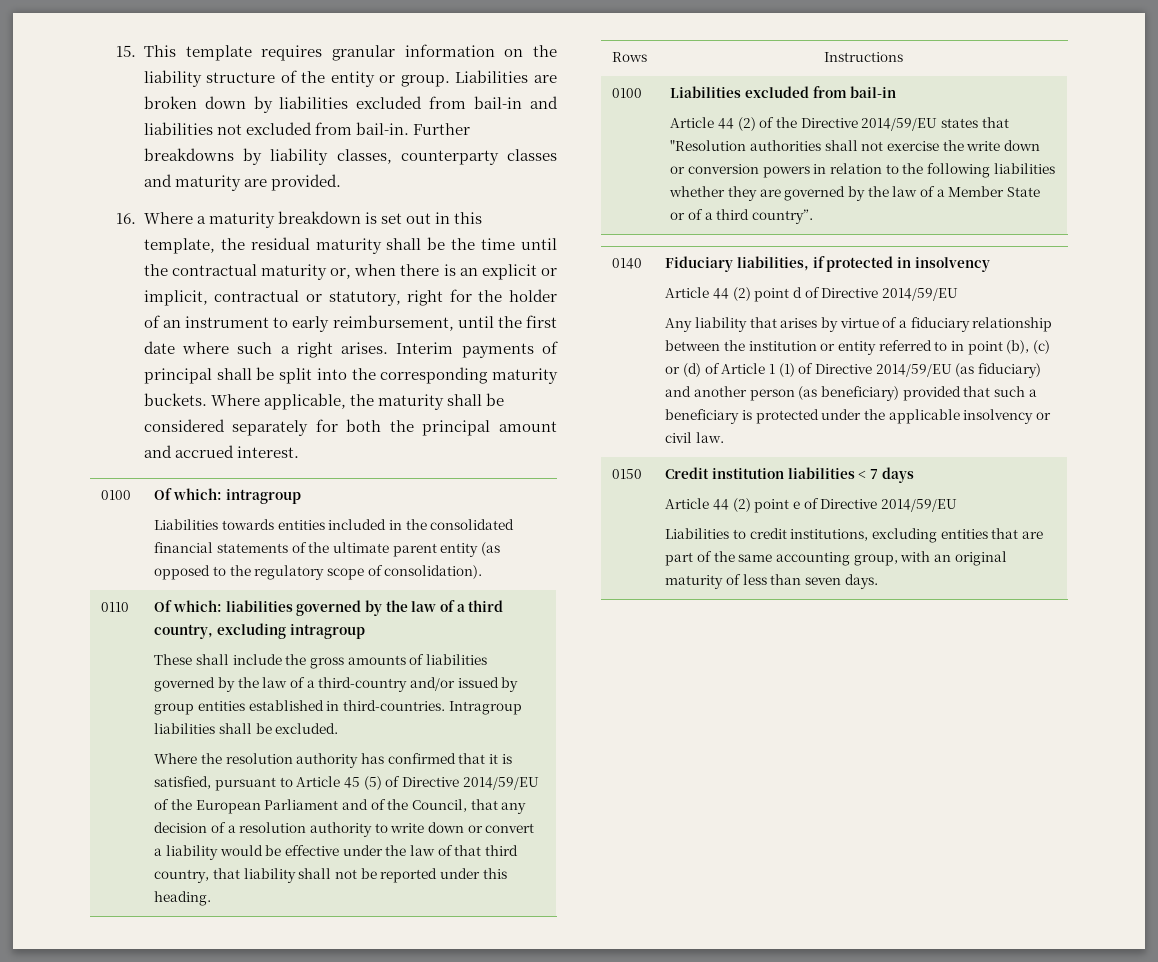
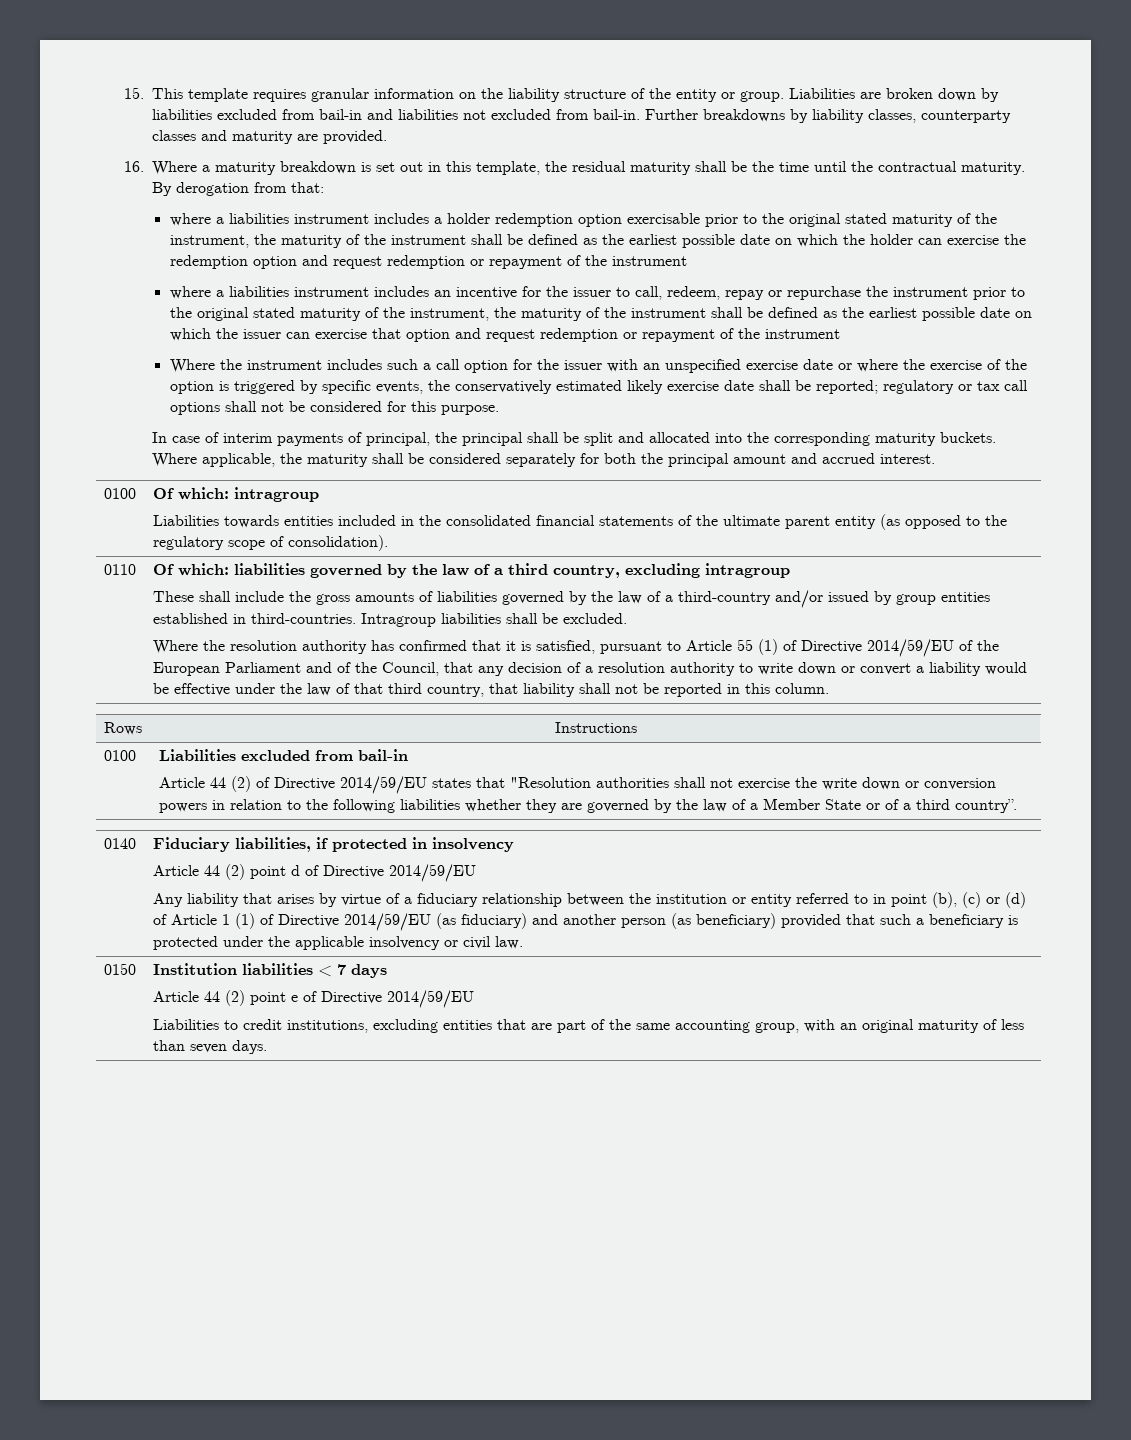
- 16. Where a maturity breakdown is set out in this template, the residual maturity shall be the time until the contractual maturity or, when there is an explicit or implicit, contractual or statutory, right for the holder of an instrument to early reimbursement, until the first date where such a right arises. Interim payments of principal shall be split into the corresponding maturity buckets.
+ 16. Where a maturity breakdown is set out in this template, the residual maturity shall be the time until the contractual maturity. By derogation from that:
+ where a liabilities instrument includes a holder redemption option exercisable prior to the original stated maturity of the instrument, the maturity of the instrument shall be defined as the earliest possible date on which the holder can exercise the redemption option and request redemption or repayment of the instrument
+ where a liabilities instrument includes an incentive for the issuer to call, redeem, repay or repurchase the instrument prior to the original stated maturity of the instrument, the maturity of the instrument shall be defined as the earliest possible date on which the issuer can exercise that option and request redemption or repayment of the instrument
+ Where the instrument includes such a call option for the issuer with an unspecified exercise date or where the exercise of the option is triggered by specific events, the conservatively estimated likely exercise date shall be reported; regulatory or tax call options shall not be considered for this purpose.
+ In case of interim payments of principal, the principal shall be split and allocated into the corresponding maturity buckets.
- Where the resolution authority has confirmed that it is satisfied, pursuant to Article 45 (5) of Directive 2014/59/EU of the European Parliament and of the Council, that any decision of a resolution authority to write down or convert a liability would be effective under the law of that third country, that liability shall not be reported under this heading.
+ Where the resolution authority has confirmed that it is satisfied, pursuant to Article 55 (1) of Directive 2014/59/EU of the European Parliament and of the Council, that any decision of a resolution authority to write down or convert a liability would be effective under the law of that third country, that liability shall not be reported in this column.
- Article 44 (2) of the Directive 2014/59/EU states that "Resolution authorities shall not exercise the write down or conversion powers in relation to the following liabilities whether they are governed by the law of a Member State or of a third country”.
+ Article 44 (2) of Directive 2014/59/EU states that "Resolution authorities shall not exercise the write down or conversion powers in relation to the following liabilities whether they are governed by the law of a Member State or of a third country”.
- 0150 | Credit institution liabilities < 7 days
+ 0150 | Institution liabilities < 7 days

